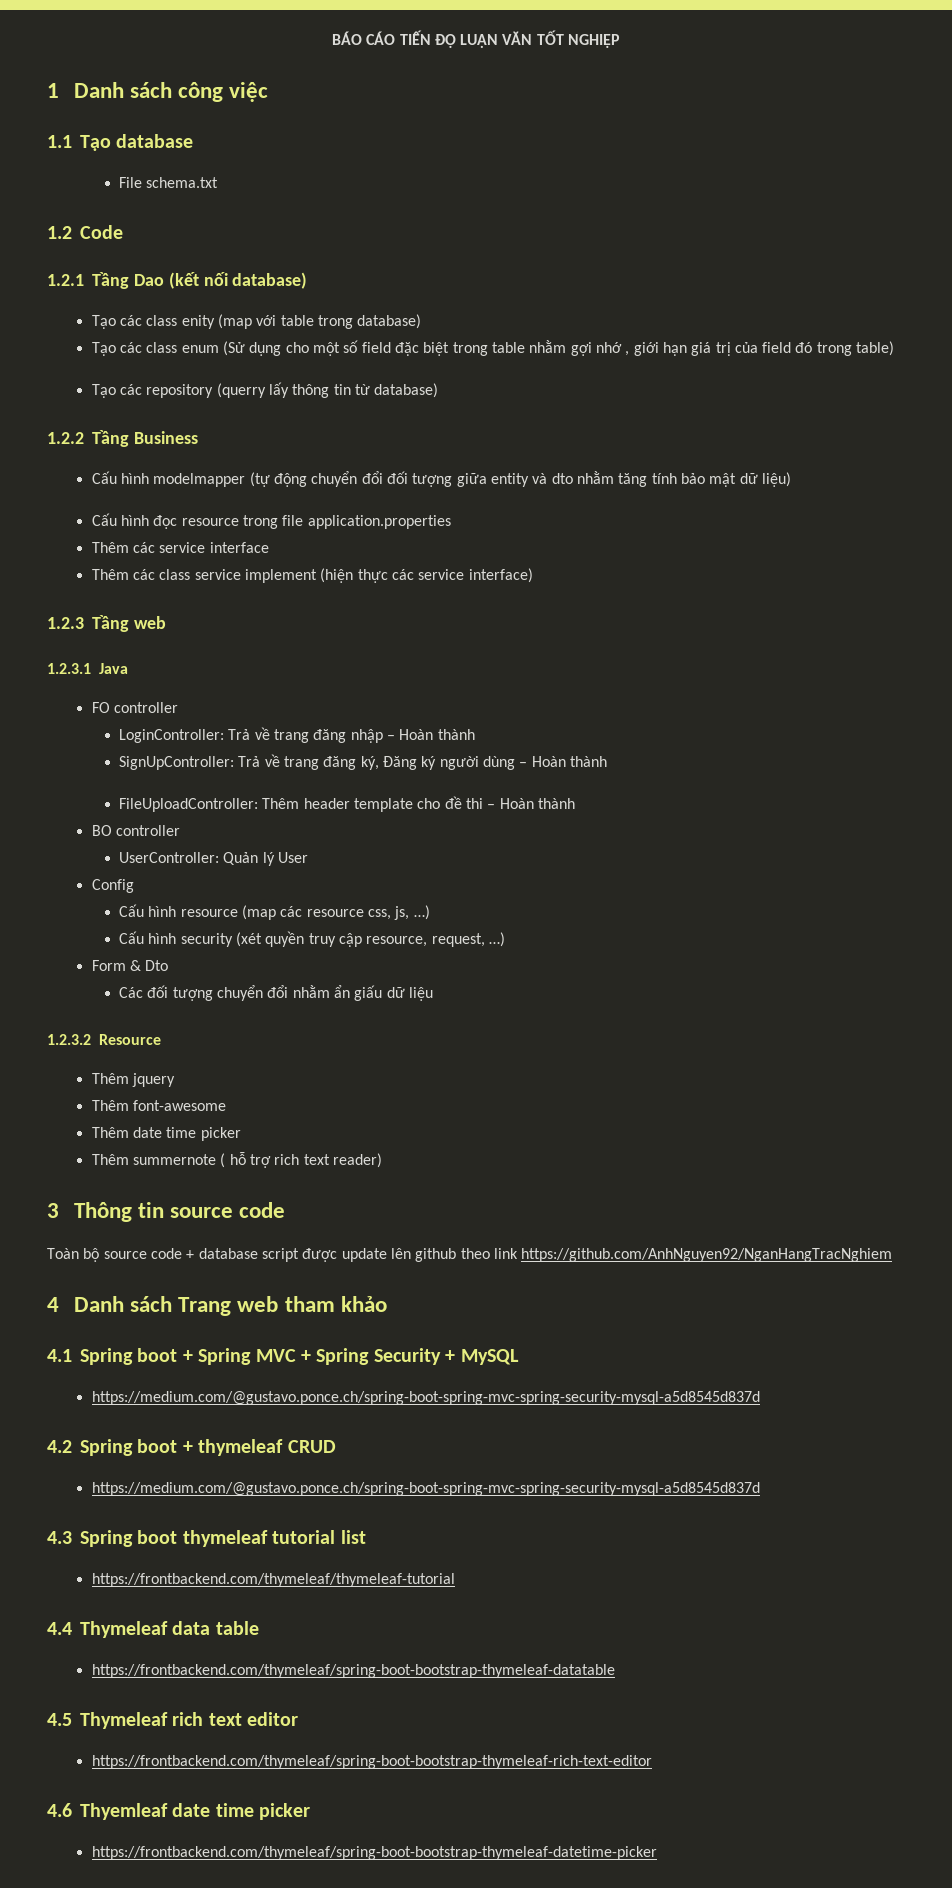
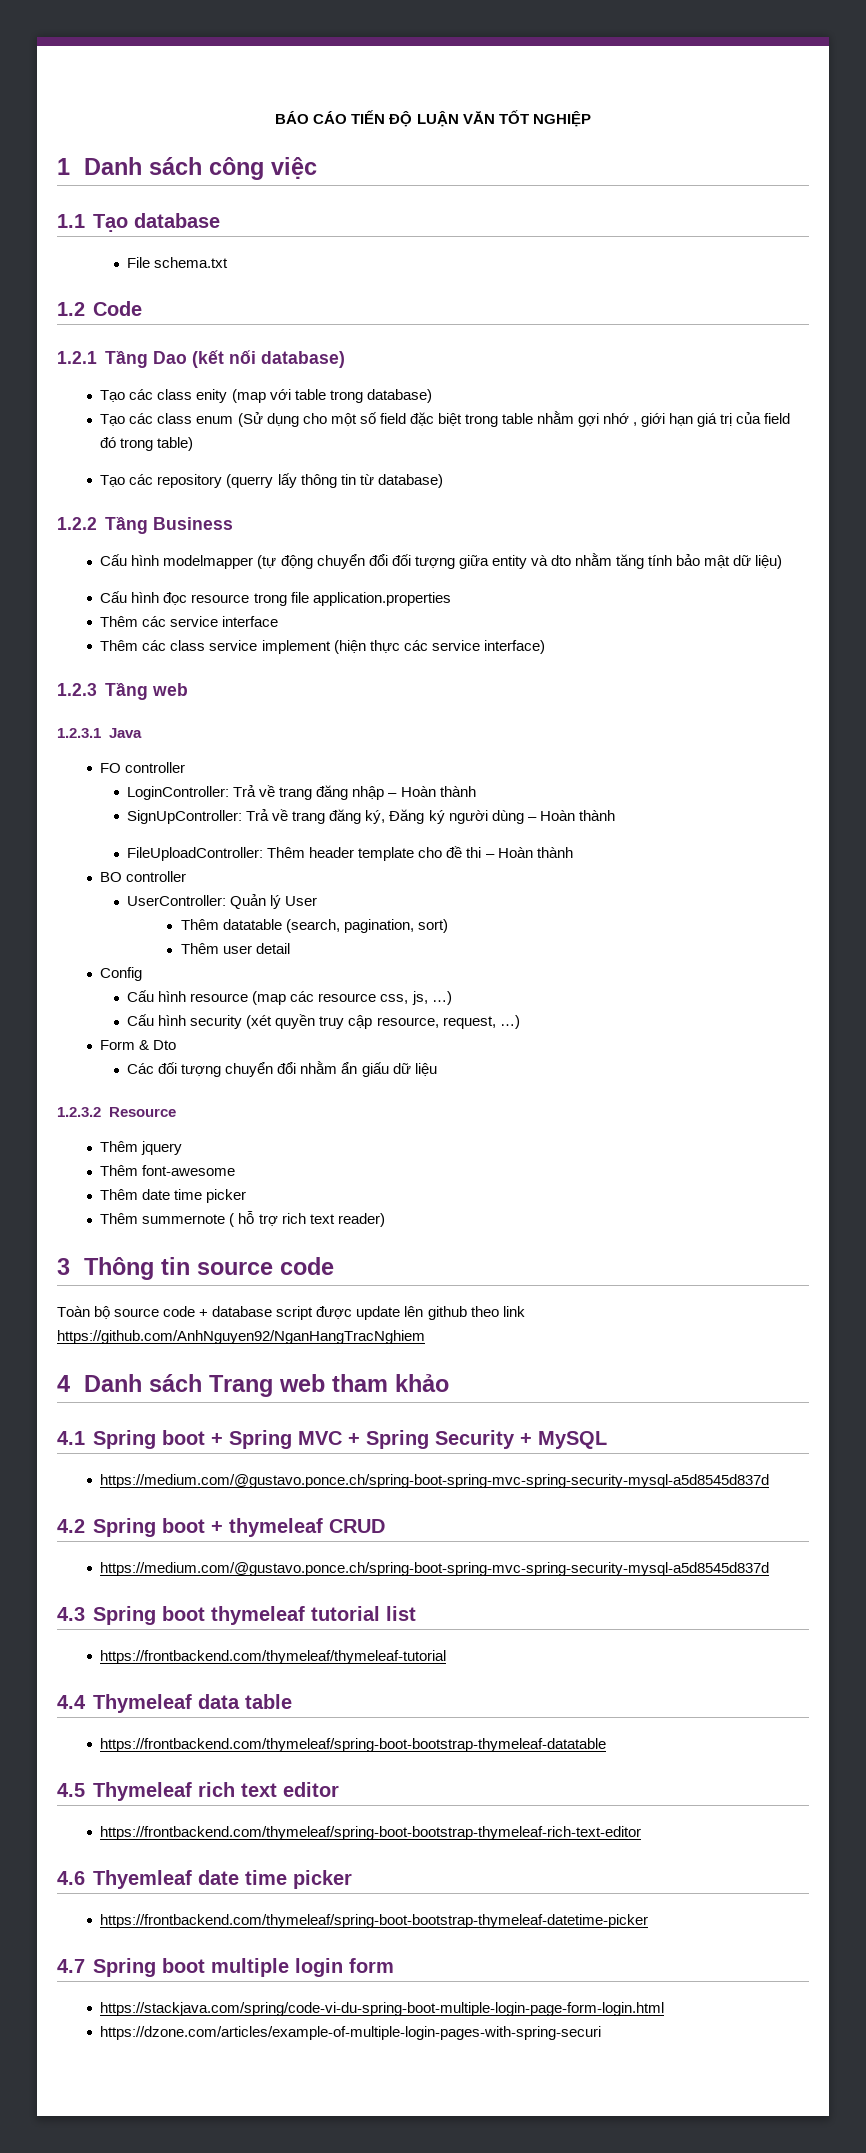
+ Thêm datatable (search, pagination, sort)
+ Thêm user detail
+ 4.7 Spring boot multiple login form
+ https://stackjava.com/spring/code-vi-du-spring-boot-multiple-login-page-form-login.html
+ https://dzone.com/articles/example-of-multiple-login-pages-with-spring-securi

